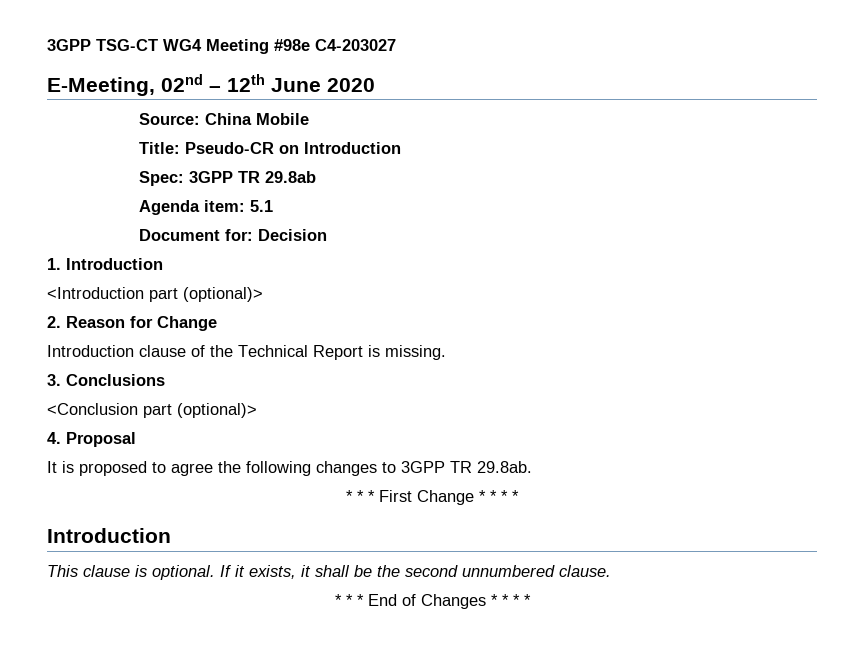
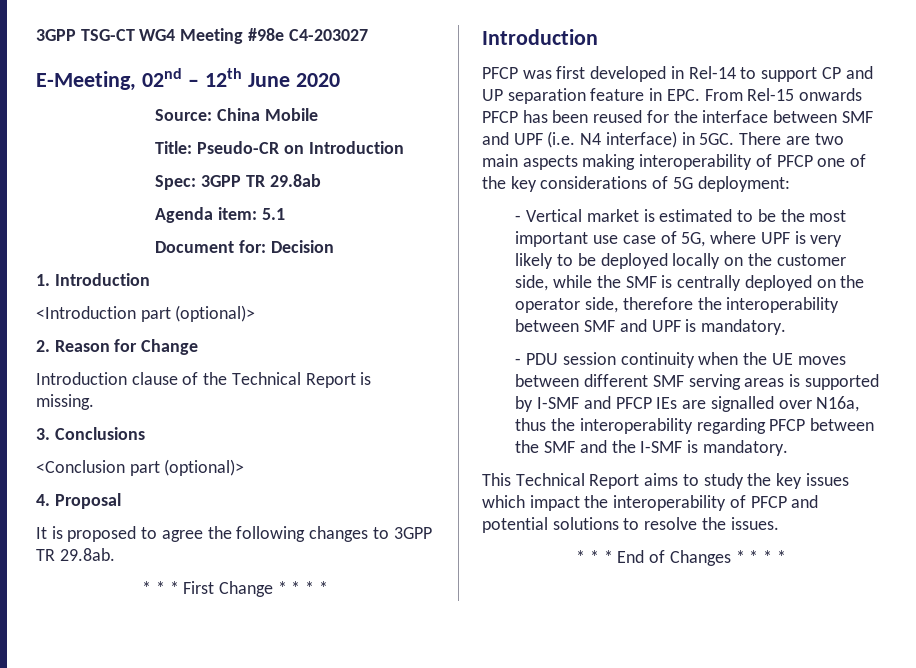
- This clause is optional. If it exists, it shall be the second unnumbered clause.
+ PFCP was first developed in Rel-14 to support CP and UP separation feature in EPC. From Rel-15 onwards PFCP has been reused for the interface between SMF and UPF (i.e. N4 interface) in 5GC. There are two main aspects making interoperability of PFCP one of the key considerations of 5G deployment:
+ - Vertical market is estimated to be the most important use case of 5G, where UPF is very likely to be deployed locally on the customer side, while the SMF is centrally deployed on the operator side, therefore the interoperability between SMF and UPF is mandatory.
+ - PDU session continuity when the UE moves between different SMF serving areas is supported by I-SMF and PFCP IEs are signalled over N16a, thus the interoperability regarding PFCP between the SMF and the I-SMF is mandatory.
+ This Technical Report aims to study the key issues which impact the interoperability of PFCP and potential solutions to resolve the issues.

